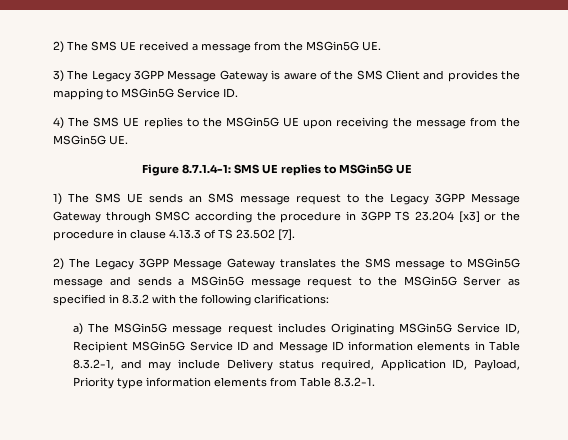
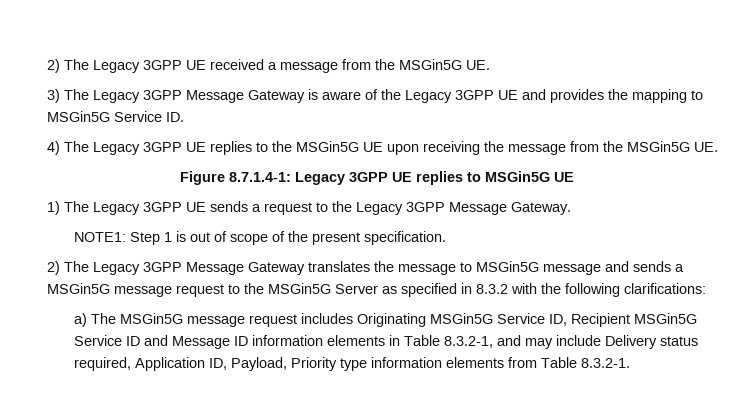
- 2) The SMS UE received a message from the MSGin5G UE.
+ 2) The Legacy 3GPP UE received a message from the MSGin5G UE.
- 3) The Legacy 3GPP Message Gateway is aware of the SMS Client and provides the mapping to MSGin5G Service ID.
+ 3) The Legacy 3GPP Message Gateway is aware of the Legacy 3GPP UE and provides the mapping to MSGin5G Service ID.
- 4) The SMS UE replies to the MSGin5G UE upon receiving the message from the MSGin5G UE.
+ 4) The Legacy 3GPP UE replies to the MSGin5G UE upon receiving the message from the MSGin5G UE.
- Figure 8.7.1.4-1: SMS UE replies to MSGin5G UE
+ Figure 8.7.1.4-1: Legacy 3GPP UE replies to MSGin5G UE
- 1) The SMS UE sends an SMS message request to the Legacy 3GPP Message Gateway through SMSC according the procedure in 3GPP TS 23.204 [x3] or the procedure in clause 4.13.3 of TS 23.502 [7].
+ 1) The Legacy 3GPP UE sends a request to the Legacy 3GPP Message Gateway.
+ NOTE1: Step 1 is out of scope of the present specification.
- 2) The Legacy 3GPP Message Gateway translates the SMS message to MSGin5G message and sends a MSGin5G message request to the MSGin5G Server as specified in 8.3.2 with the following clarifications:
+ 2) The Legacy 3GPP Message Gateway translates the message to MSGin5G message and sends a MSGin5G message request to the MSGin5G Server as specified in 8.3.2 with the following clarifications:

